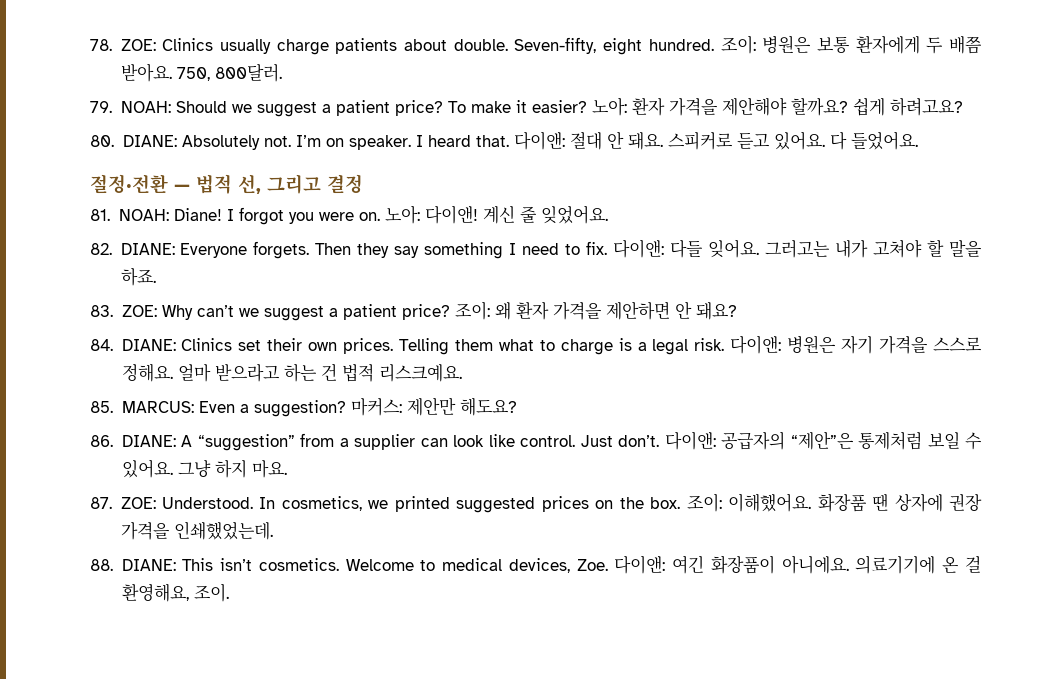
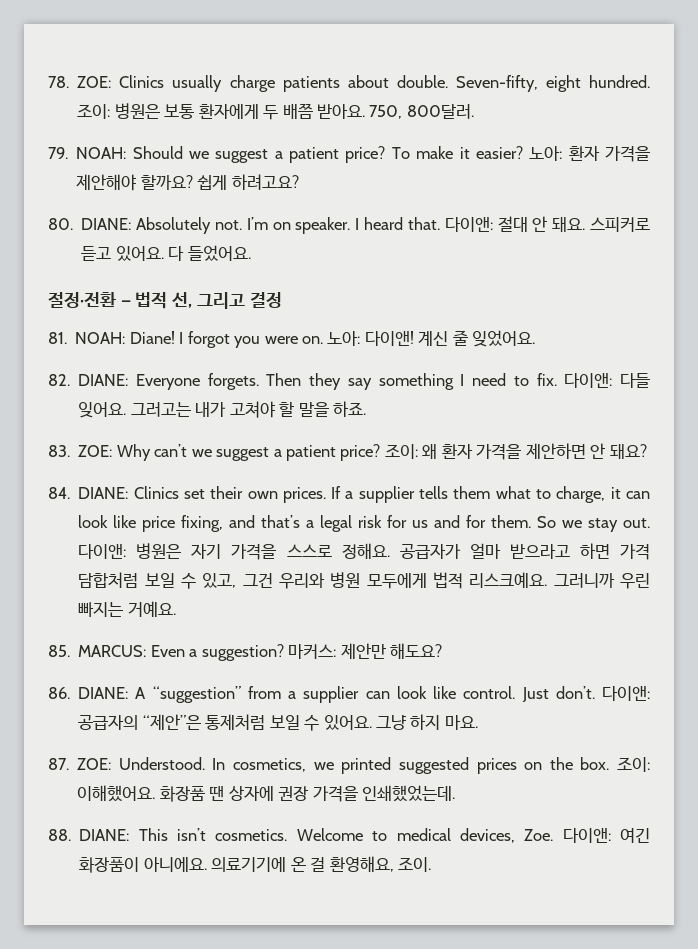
- Telling them what to charge is a legal risk.
+ If a supplier tells them what to charge, it can look like price fixing, and that’s a legal risk for us and for them. So we stay out.
- 얼마 받으라고 하는 건 법적 리스크예요.
+ 공급자가 얼마 받으라고 하면 가격 담합처럼 보일 수 있고, 그건 우리와 병원 모두에게 법적 리스크예요. 그러니까 우린 빠지는 거예요.

